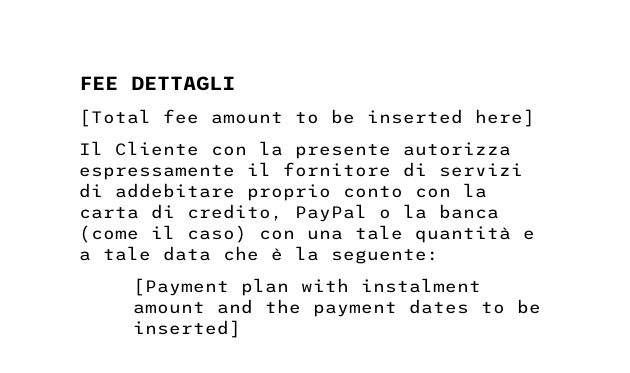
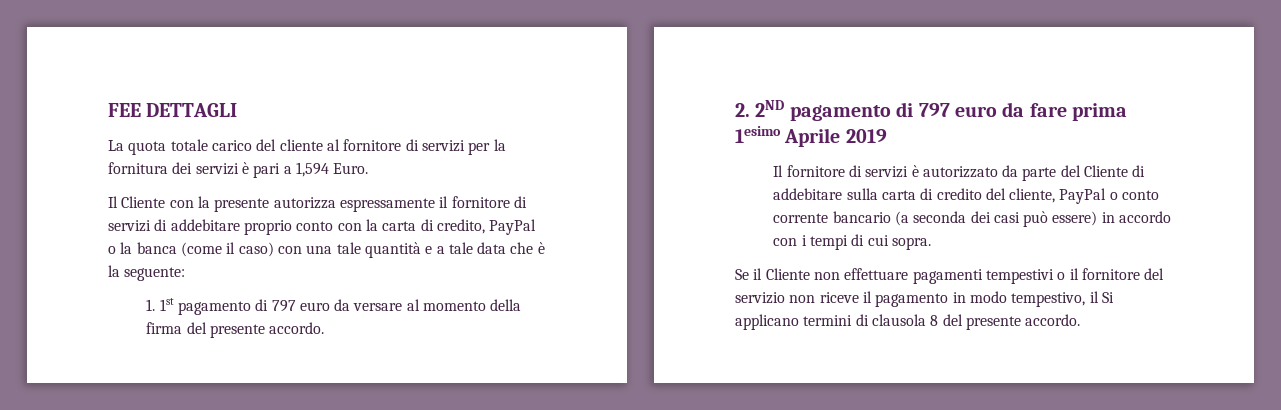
- [Total fee amount to be inserted here]
+ La quota totale carico del cliente al fornitore di servizi per la fornitura dei servizi è pari a 1,594 Euro.
- [Payment plan with instalment amount and the payment dates to be inserted]
+ 1. 1st pagamento di 797 euro da versare al momento della firma del presente accordo.
+ 2. 2ND pagamento di 797 euro da fare prima 1esimo Aprile 2019
+ Il fornitore di servizi è autorizzato da parte del Cliente di addebitare sulla carta di credito del cliente, PayPal o conto corrente bancario (a seconda dei casi può essere) in accordo con i tempi di cui sopra.
+ Se il Cliente non effettuare pagamenti tempestivi o il fornitore del servizio non riceve il pagamento in modo tempestivo, il Si applicano termini di clausola 8 del presente accordo.

